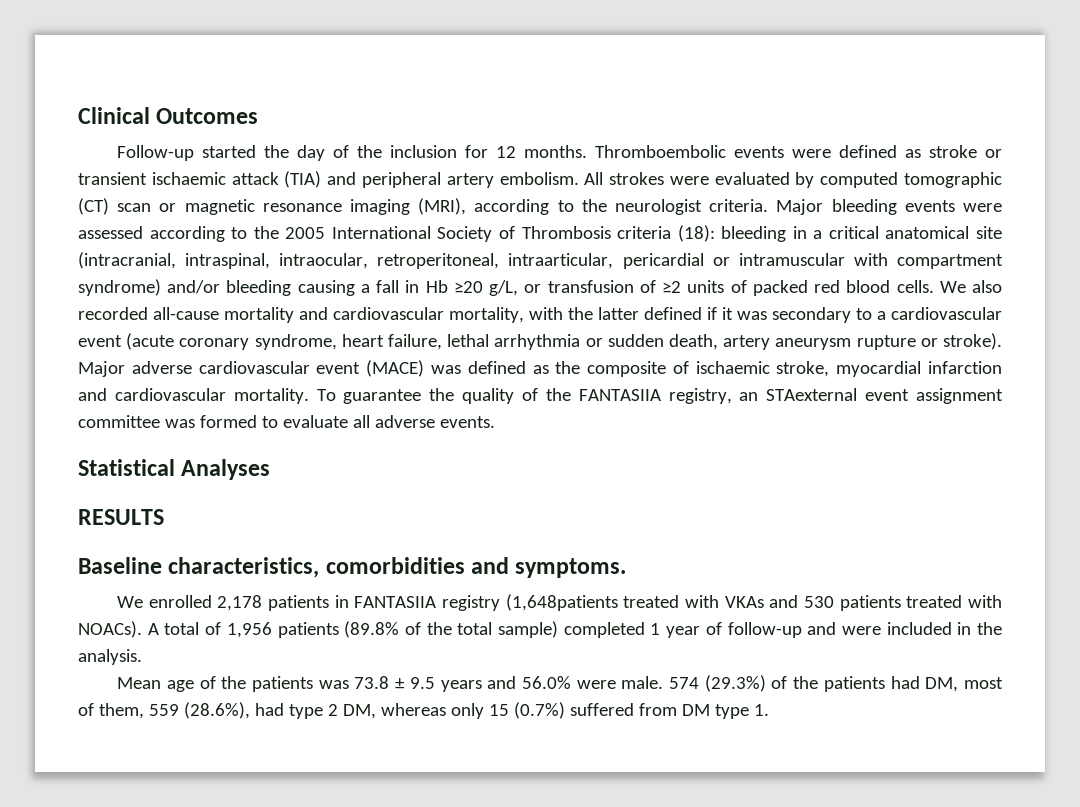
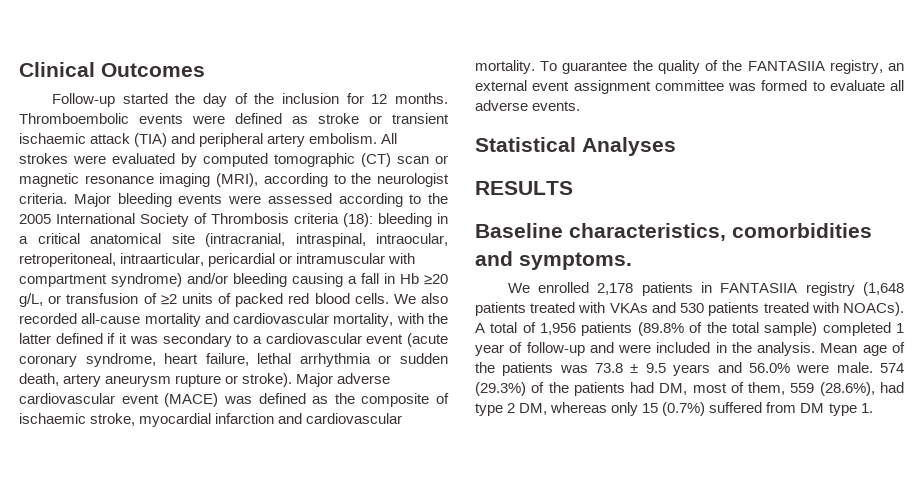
- To guarantee the quality of the FANTASIIA registry, an STAexternal event assignment committee was formed to evaluate all adverse events.
+ To guarantee the quality of the FANTASIIA registry, an external event assignment committee was formed to evaluate all adverse events.
- We enrolled 2,178 patients in FANTASIIA registry (1,648patients treated with VKAs and 530 patients treated with NOACs).
+ We enrolled 2,178 patients in FANTASIIA registry (1,648 patients treated with VKAs and 530 patients treated with NOACs).
- A total of 1,956 patients (89.8% of the total sample) completed 1 year of follow-up and were included in the analysis.
- Mean age of the patients was 73.8 ± 9.5 years and 56.0% were male.
+ A total of 1,956 patients (89.8% of the total sample) completed 1 year of follow-up and were included in the analysis. Mean age of the patients was 73.8 ± 9.5 years and 56.0% were male.

